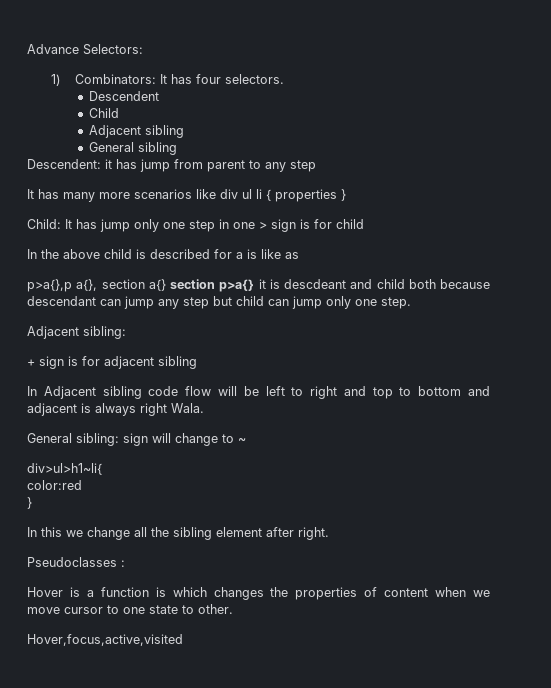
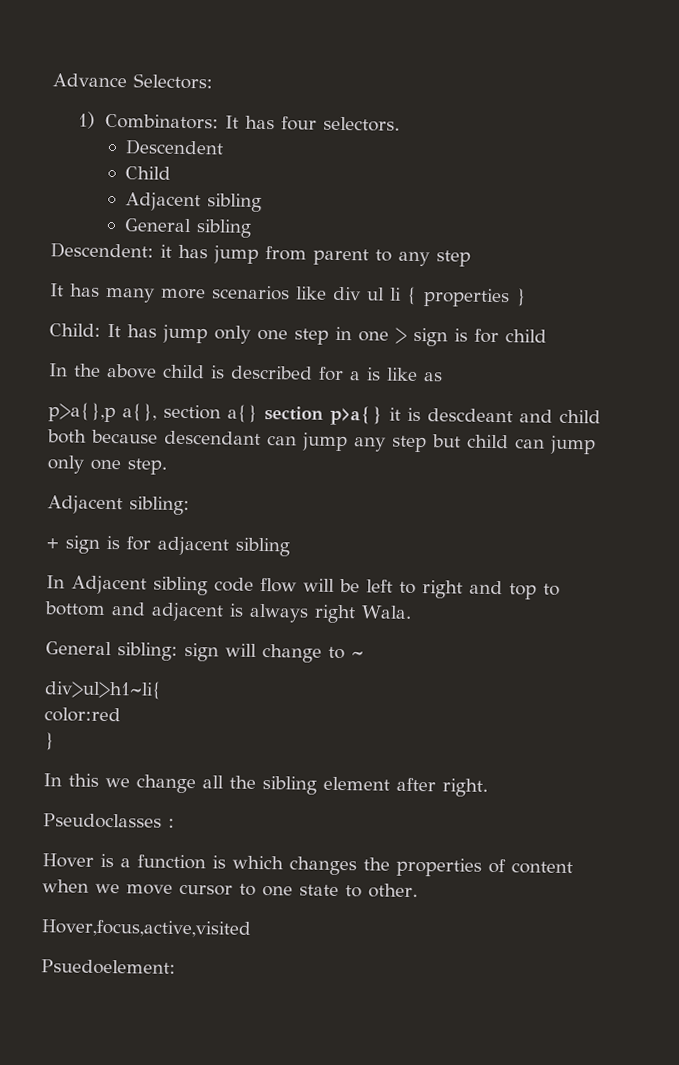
+ Psuedoelement:

